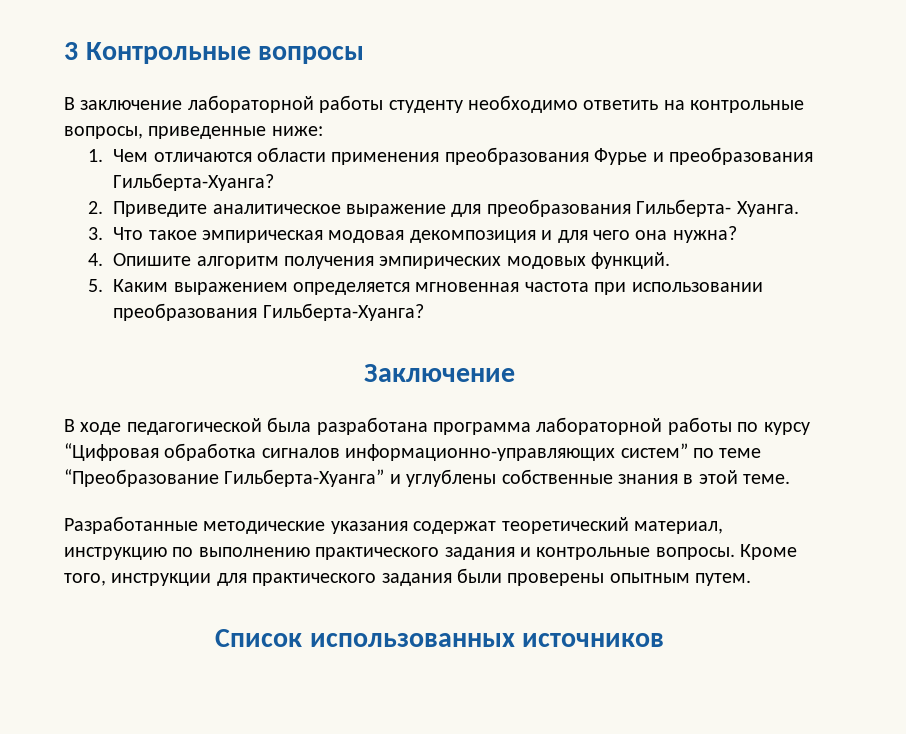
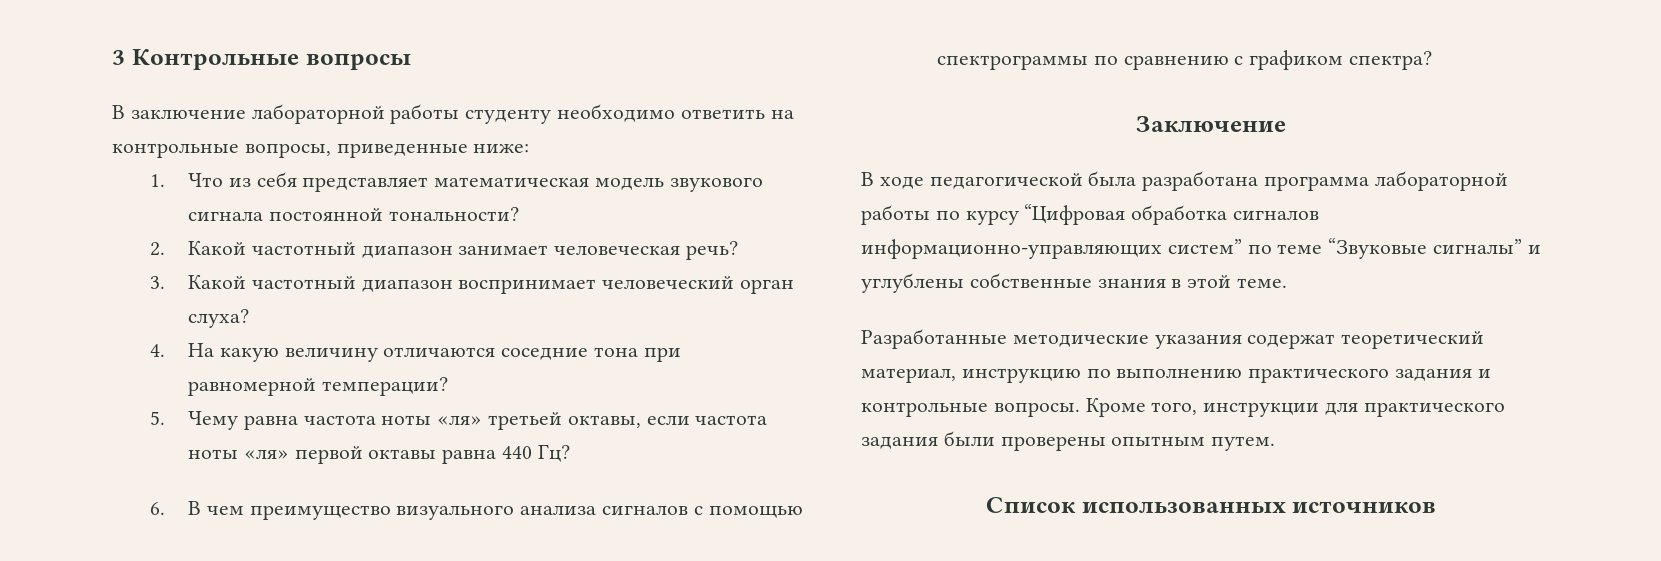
- 1. Чем отличаются области применения преобразования Фурье и преобразования Гильберта-Хуанга?
- 2. Приведите аналитическое выражение для преобразования Гильберта- Хуанга.
- 3. Что такое эмпирическая модовая декомпозиция и для чего она нужна?
- 4. Опишите алгоритм получения эмпирических модовых функций.
- 5. Каким выражением определяется мгновенная частота при использовании преобразования Гильберта-Хуанга?
+ 1. Что из себя представляет математическая модель звукового сигнала постоянной тональности?
+ 2. Какой частотный диапазон занимает человеческая речь?
+ 3. Какой частотный диапазон воспринимает человеческий орган слуха?
+ 4. На какую величину отличаются соседние тона при равномерной темперации?
+ 5. Чему равна частота ноты «ля» третьей октавы, если частота ноты «ля» первой октавы равна 440 Гц?
+ 6. В чем преимущество визуального анализа сигналов с помощью спектрограммы по сравнению с графиком спектра?
- В ходе педагогической была разработана программа лабораторной работы по курсу “Цифровая обработка сигналов информационно-управляющих систем” по теме “Преобразование Гильберта-Хуанга” и углублены собственные знания в этой теме.
+ В ходе педагогической была разработана программа лабораторной работы по курсу “Цифровая обработка сигналов информационно-управляющих систем” по теме “Звуковые сигналы” и углублены собственные знания в этой теме.

